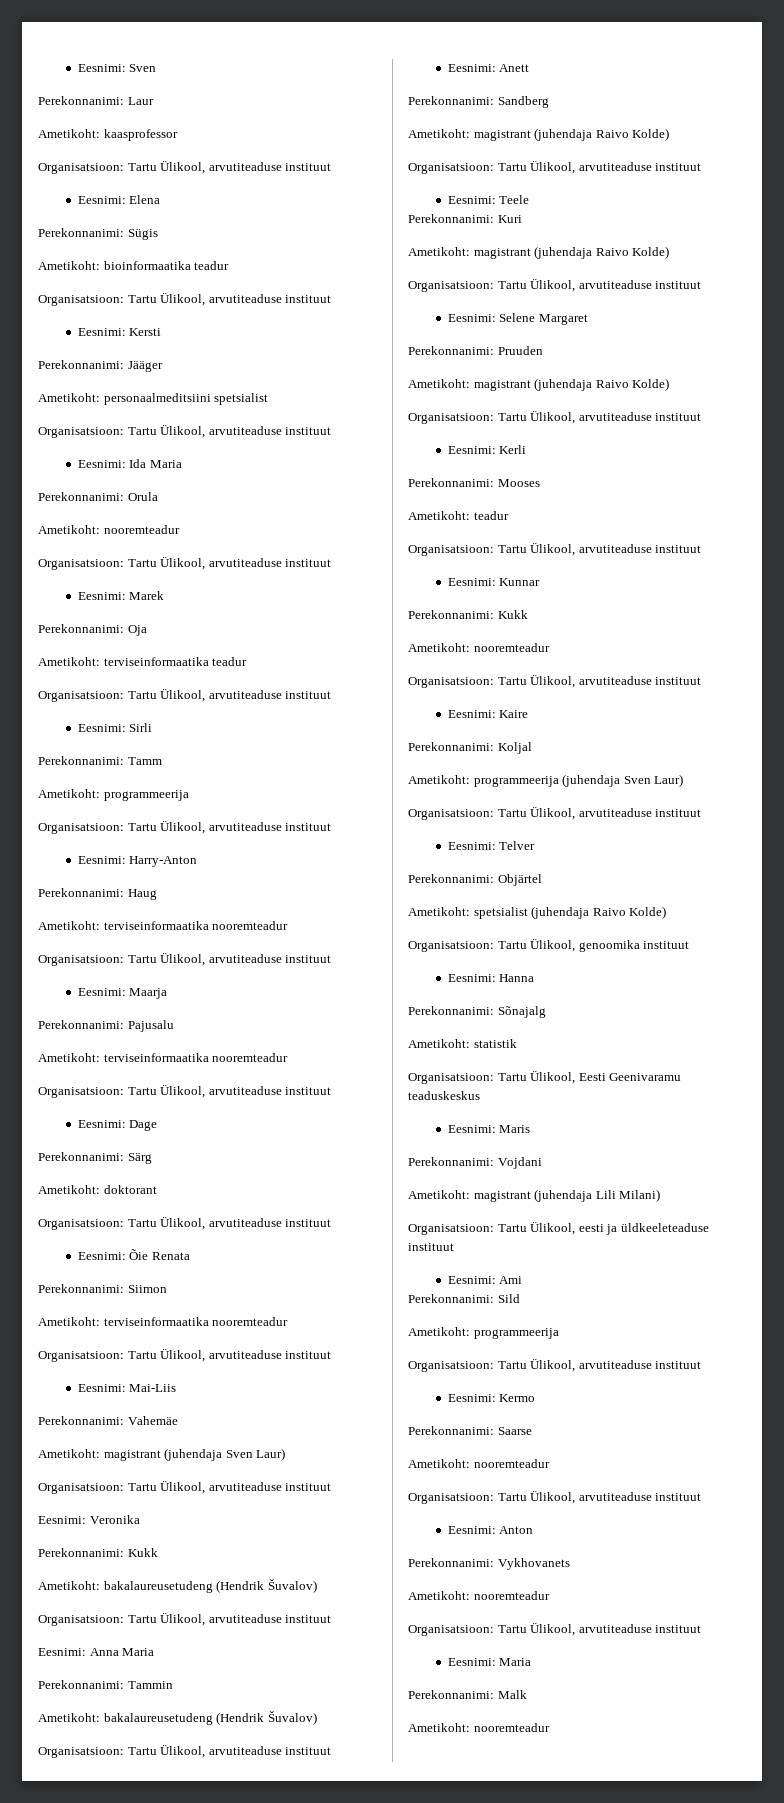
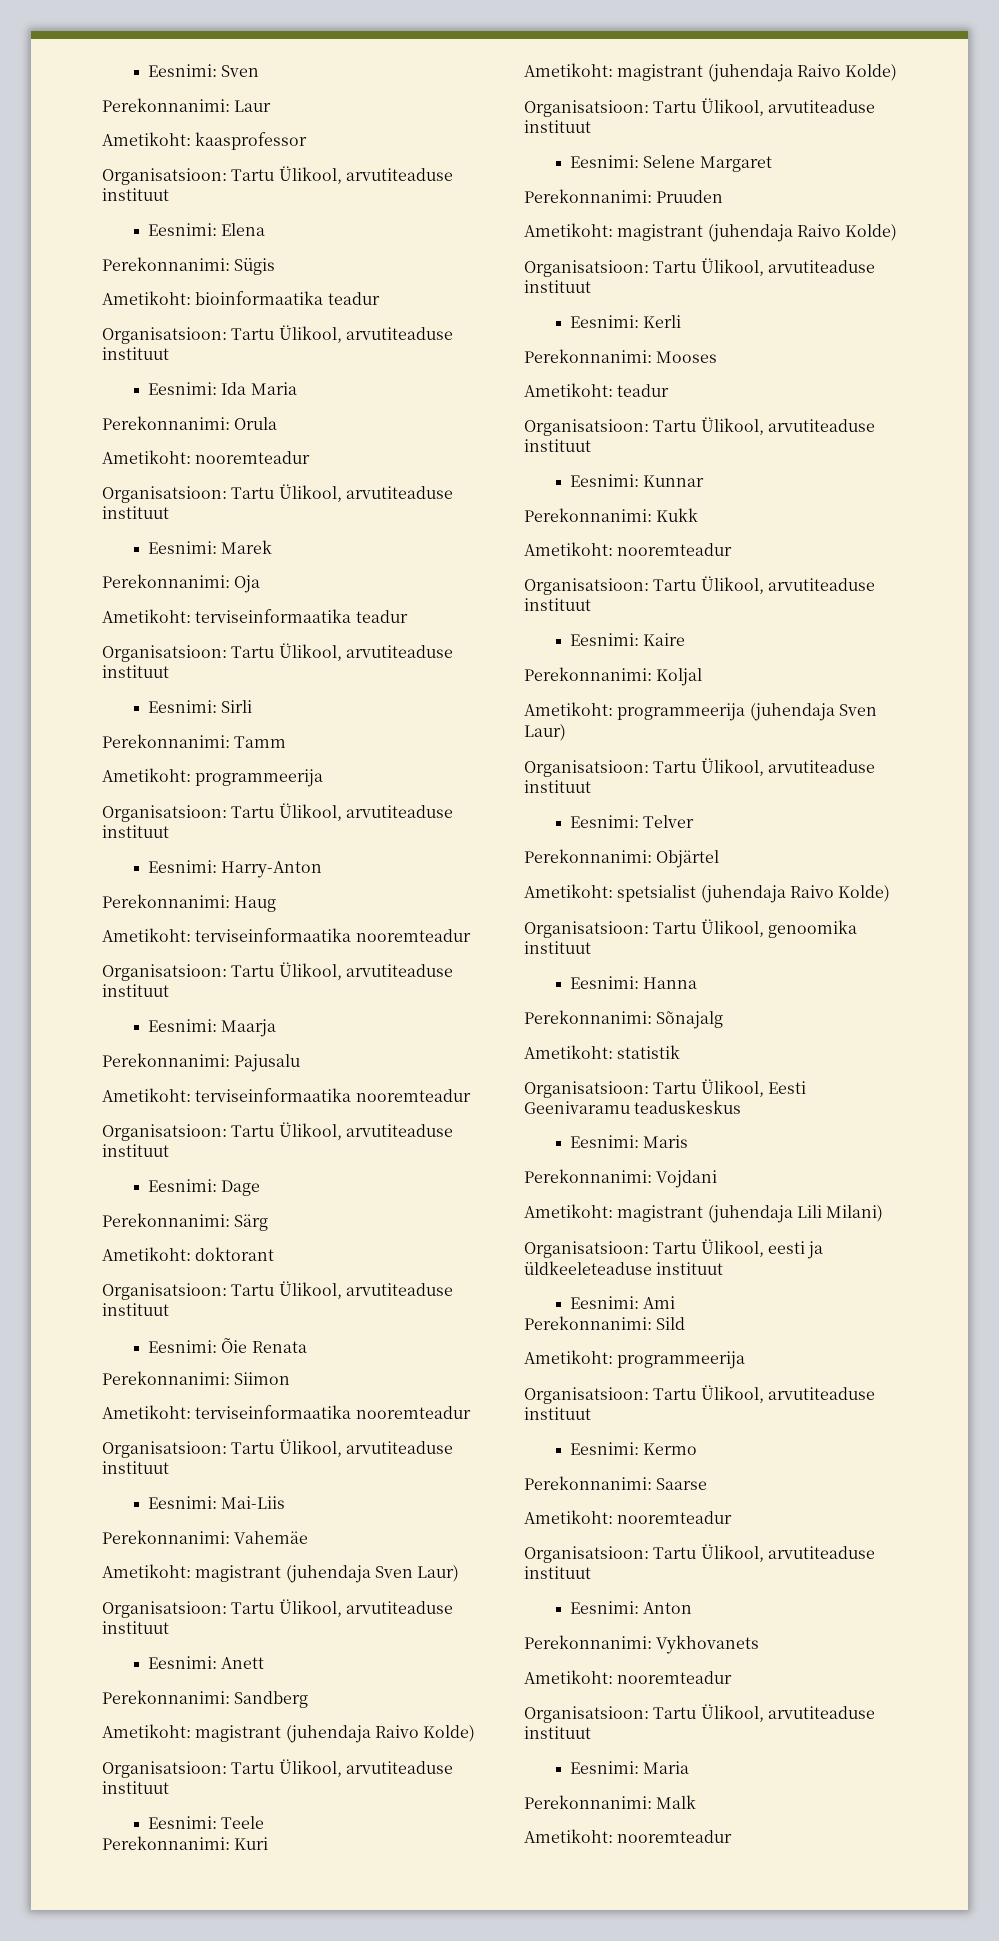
- Eesnimi: Kersti
- Perekonnanimi: Jääger
- Ametikoht: personaalmeditsiini spetsialist
- Organisatsioon: Tartu Ülikool, arvutiteaduse instituut
- Eesnimi: Veronika
- Perekonnanimi: Kukk
- Ametikoht: bakalaureusetudeng (Hendrik Šuvalov)
- Organisatsioon: Tartu Ülikool, arvutiteaduse instituut
- Eesnimi: Anna Maria
- Perekonnanimi: Tammin
- Ametikoht: bakalaureusetudeng (Hendrik Šuvalov)
- Organisatsioon: Tartu Ülikool, arvutiteaduse instituut

